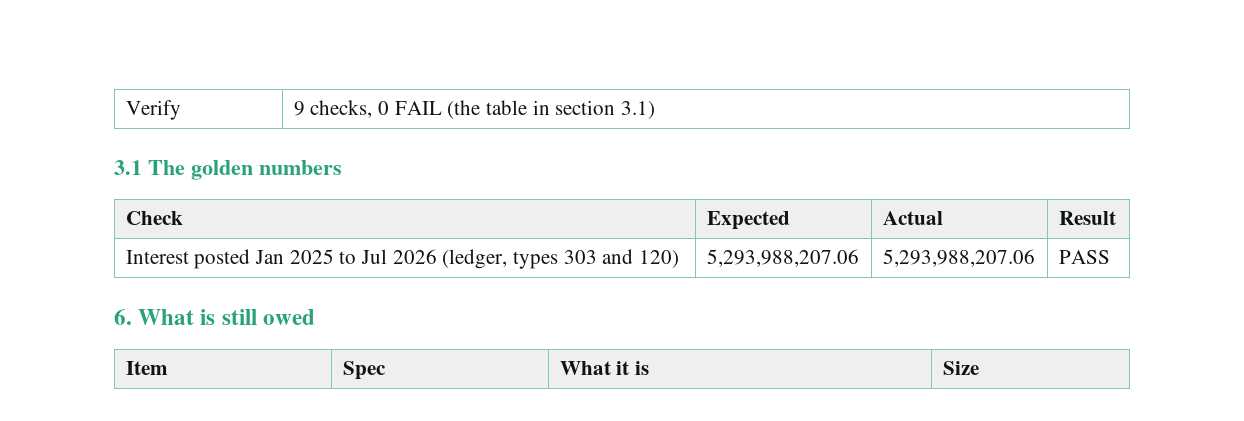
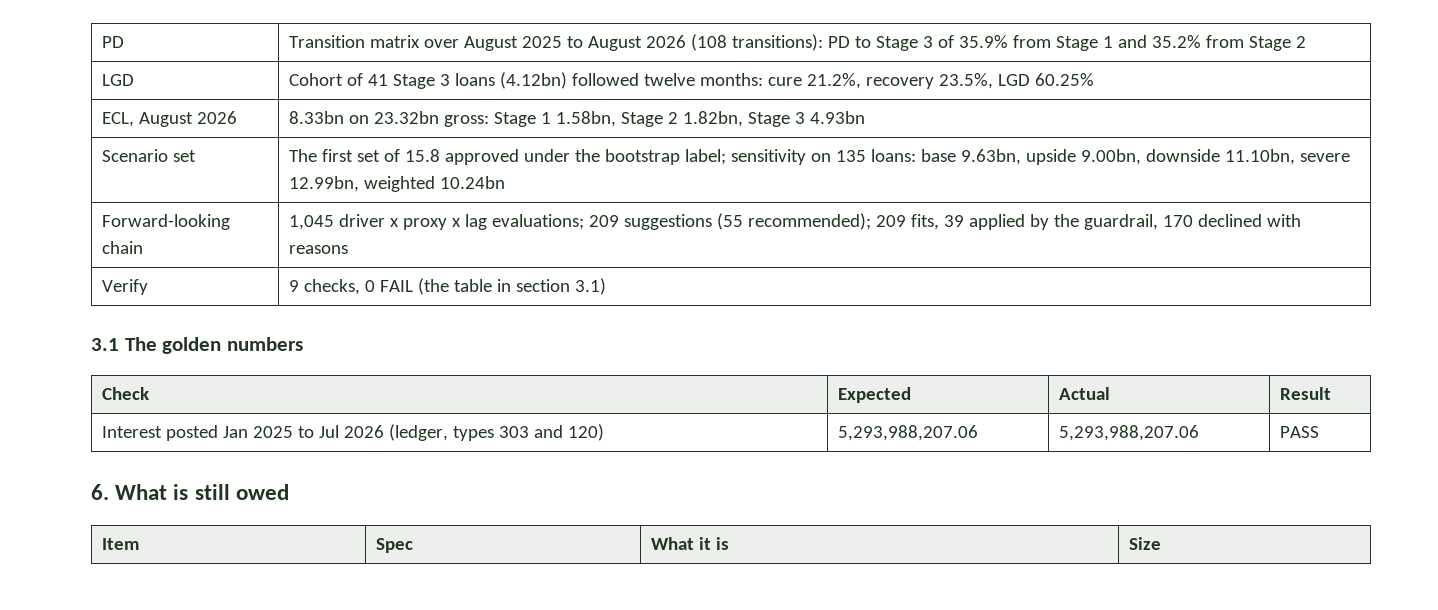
+ PD | Transition matrix over August 2025 to August 2026 (108 transitions): PD to Stage 3 of 35.9% from Stage 1 and 35.2% from Stage 2
+ LGD | Cohort of 41 Stage 3 loans (4.12bn) followed twelve months: cure 21.2%, recovery 23.5%, LGD 60.25%
+ ECL, August 2026 | 8.33bn on 23.32bn gross: Stage 1 1.58bn, Stage 2 1.82bn, Stage 3 4.93bn
+ Scenario set | The first set of 15.8 approved under the bootstrap label; sensitivity on 135 loans: base 9.63bn, upside 9.00bn, downside 11.10bn, severe 12.99bn, weighted 10.24bn
+ Forward-looking chain | 1,045 driver x proxy x lag evaluations; 209 suggestions (55 recommended); 209 fits, 39 applied by the guardrail, 170 declined with reasons

